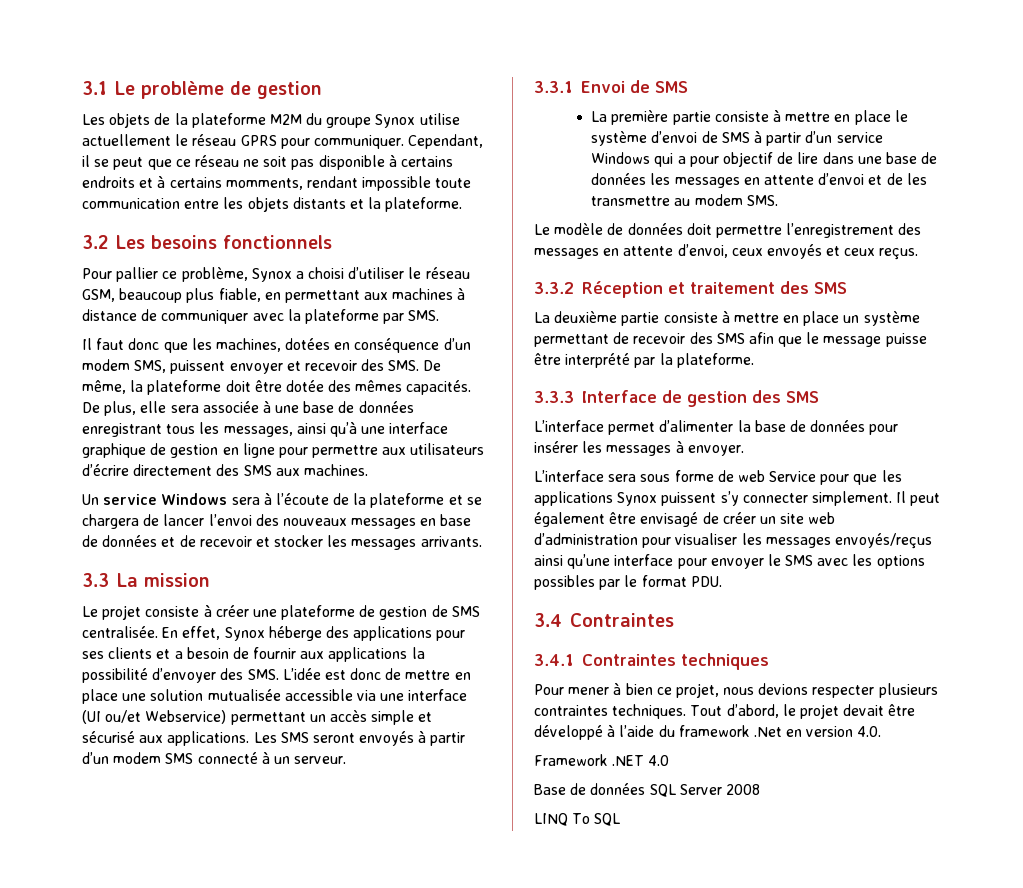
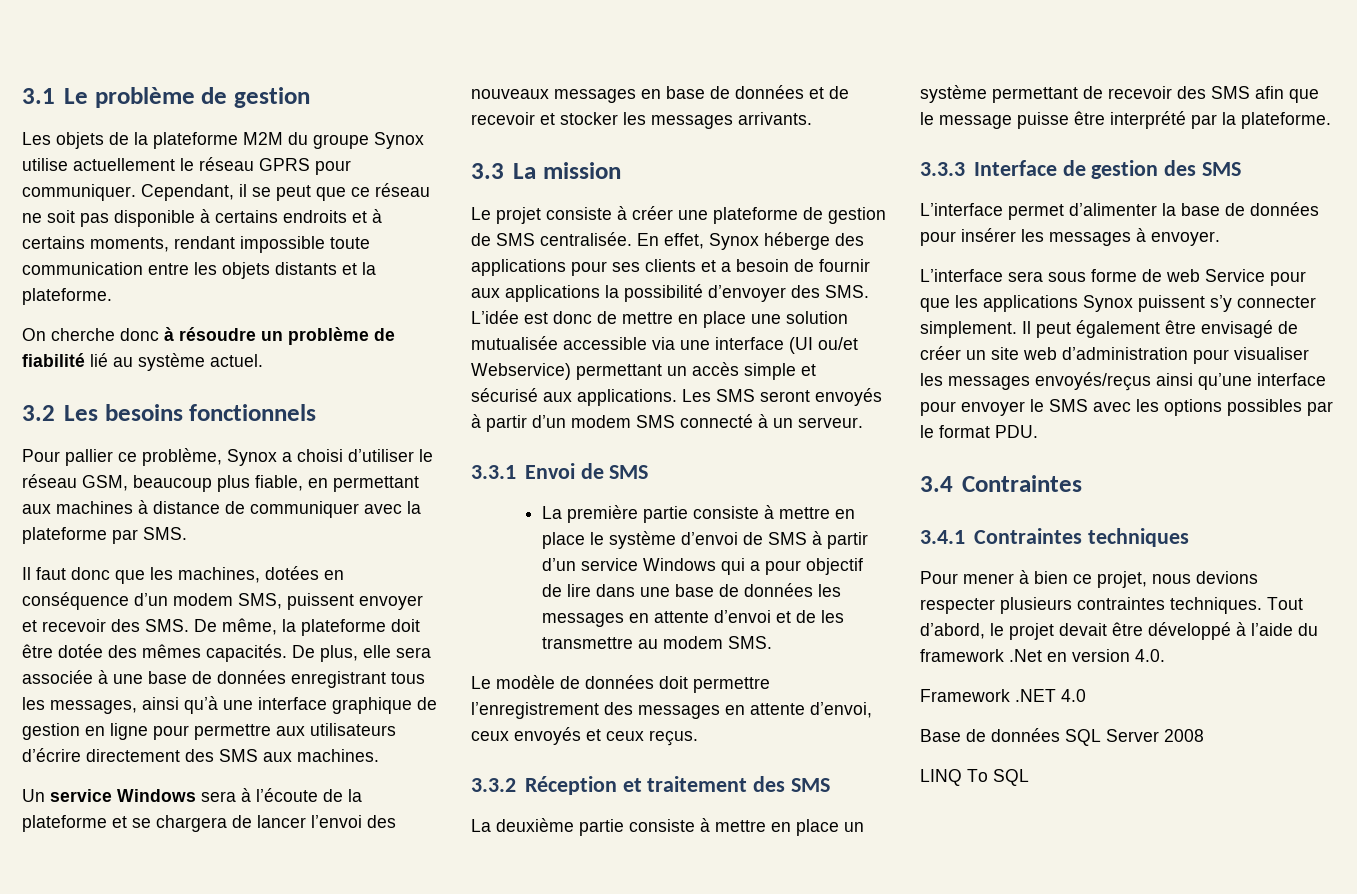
- Cependant, il se peut que ce réseau ne soit pas disponible à certains endroits et à certains momments, rendant impossible toute communication entre les objets distants et la plateforme.
+ Cependant, il se peut que ce réseau ne soit pas disponible à certains endroits et à certains moments, rendant impossible toute communication entre les objets distants et la plateforme.
+ On cherche donc à résoudre un problème de fiabilité lié au système actuel.

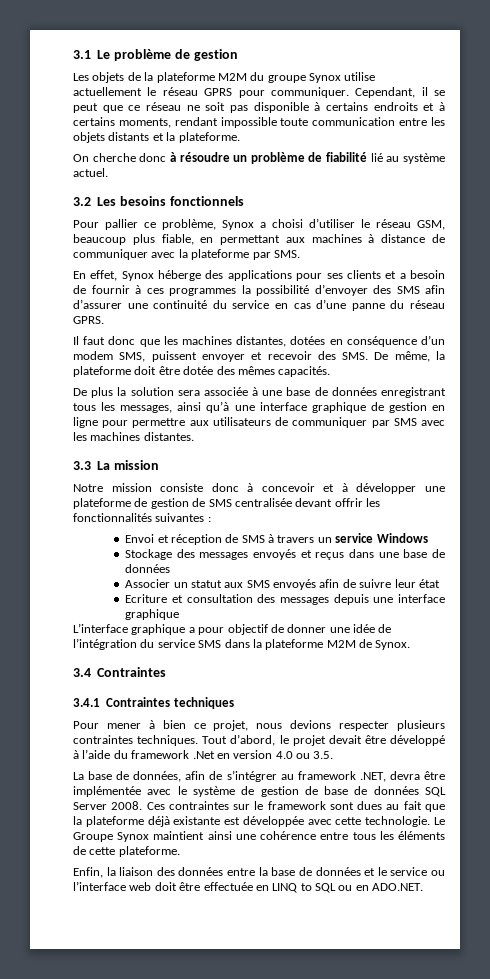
+ En effet, Synox héberge des applications pour ses clients et a besoin de fournir à ces programmes la possibilité d’envoyer des SMS afin d’assurer une continuité du service en cas d’une panne du réseau GPRS.
- Il faut donc que les machines, dotées en conséquence d’un modem SMS, puissent envoyer et recevoir des SMS. De même, la plateforme doit être dotée des mêmes capacités. De plus, elle sera associée à une base de données enregistrant tous les messages, ainsi qu’à une interface graphique de gestion en ligne pour permettre aux utilisateurs d’écrire directement des SMS aux machines.
- Un service Windows sera à l’écoute de la plateforme et se chargera de lancer l’envoi des nouveaux messages en base de données et de recevoir et stocker les messages arrivants.
+ Il faut donc que les machines distantes, dotées en conséquence d’un modem SMS, puissent envoyer et recevoir des SMS. De même, la plateforme doit être dotée des mêmes capacités.
+ De plus la solution sera associée à une base de données enregistrant tous les messages, ainsi qu’à une interface graphique de gestion en ligne pour permettre aux utilisateurs de communiquer par SMS avec les machines distantes.
  3.3 La mission
- Le projet consiste à créer une plateforme de gestion de SMS centralisée. En effet, Synox héberge des applications pour ses clients et a besoin de fournir aux applications la possibilité d’envoyer des SMS. L’idée est donc de mettre en place une solution mutualisée accessible via une interface (UI ou/et Webservice) permettant un accès simple et sécurisé aux applications. Les SMS seront envoyés à partir d’un modem SMS connecté à un serveur.
- 3.3.1 Envoi de SMS
- La première partie consiste à mettre en place le système d’envoi de SMS à partir d’un service Windows qui a pour objectif de lire dans une base de données les messages en attente d’envoi et de les transmettre au modem SMS.
- Le modèle de données doit permettre l’enregistrement des messages en attente d’envoi, ceux envoyés et ceux reçus.
- 3.3.2 Réception et traitement des SMS
- La deuxième partie consiste à mettre en place un système permettant de recevoir des SMS afin que le message puisse être interprété par la plateforme.
- 3.3.3 Interface de gestion des SMS
- L’interface permet d’alimenter la base de données pour insérer les messages à envoyer.
- L’interface sera sous forme de web Service pour que les applications Synox puissent s’y connecter simplement. Il peut également être envisagé de créer un site web d’administration pour visualiser les messages envoyés/reçus ainsi qu’une interface pour envoyer le SMS avec les options possibles par le format PDU.
+ Notre mission consiste donc à concevoir et à développer une plateforme de gestion de SMS centralisée devant offrir les fonctionnalités suivantes :
+ Envoi et réception de SMS à travers un service Windows
+ Stockage des messages envoyés et reçus dans une base de données
+ Associer un statut aux SMS envoyés afin de suivre leur état
+ Ecriture et consultation des messages depuis une interface graphique
+ L’interface graphique a pour objectif de donner une idée de l’intégration du service SMS dans la plateforme M2M de Synox.
- Tout d’abord, le projet devait être développé à l’aide du framework .Net en version 4.0.
- Framework .NET 4.0
- Base de données SQL Server 2008
- LINQ To SQL
+ Tout d’abord, le projet devait être développé à l’aide du framework .Net en version 4.0 ou 3.5.
+ La base de données, afin de s’intégrer au framework .NET, devra être implémentée avec le système de gestion de base de données SQL Server 2008. Ces contraintes sur le framework sont dues au fait que la plateforme déjà existante est développée avec cette technologie. Le Groupe Synox maintient ainsi une cohérence entre tous les éléments de cette plateforme.
+ Enfin, la liaison des données entre la base de données et le service ou l’interface web doit être effectuée en LINQ to SQL ou en ADO.NET.

